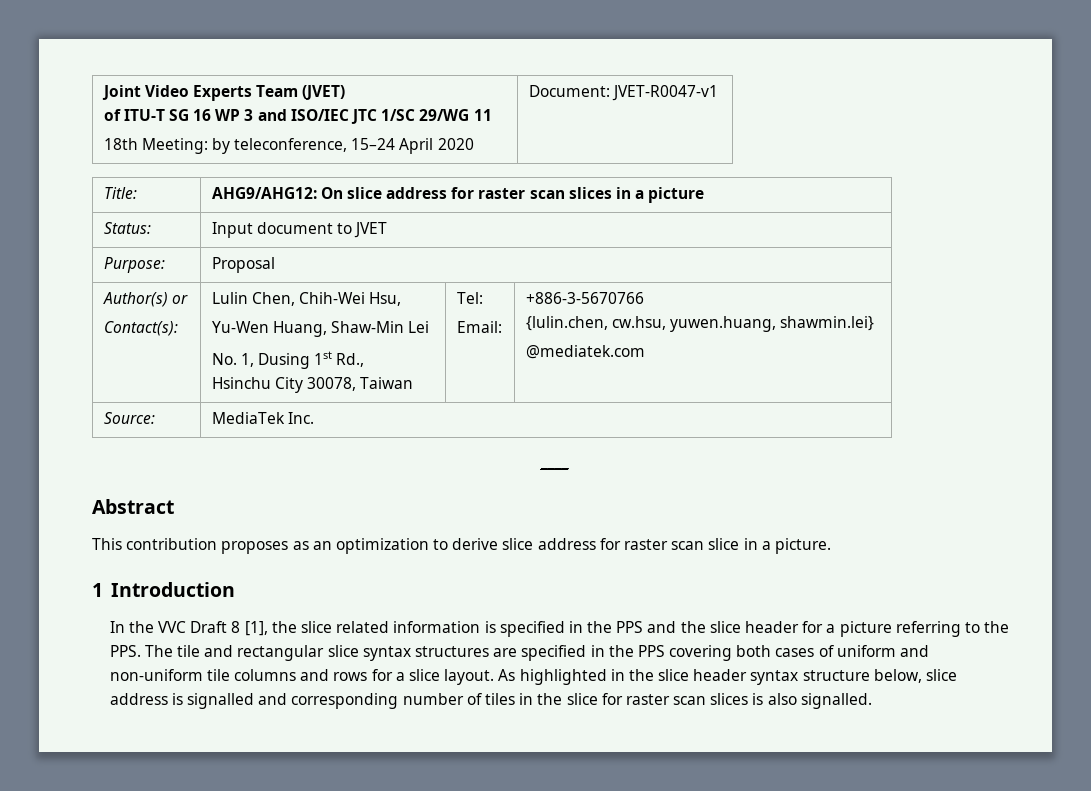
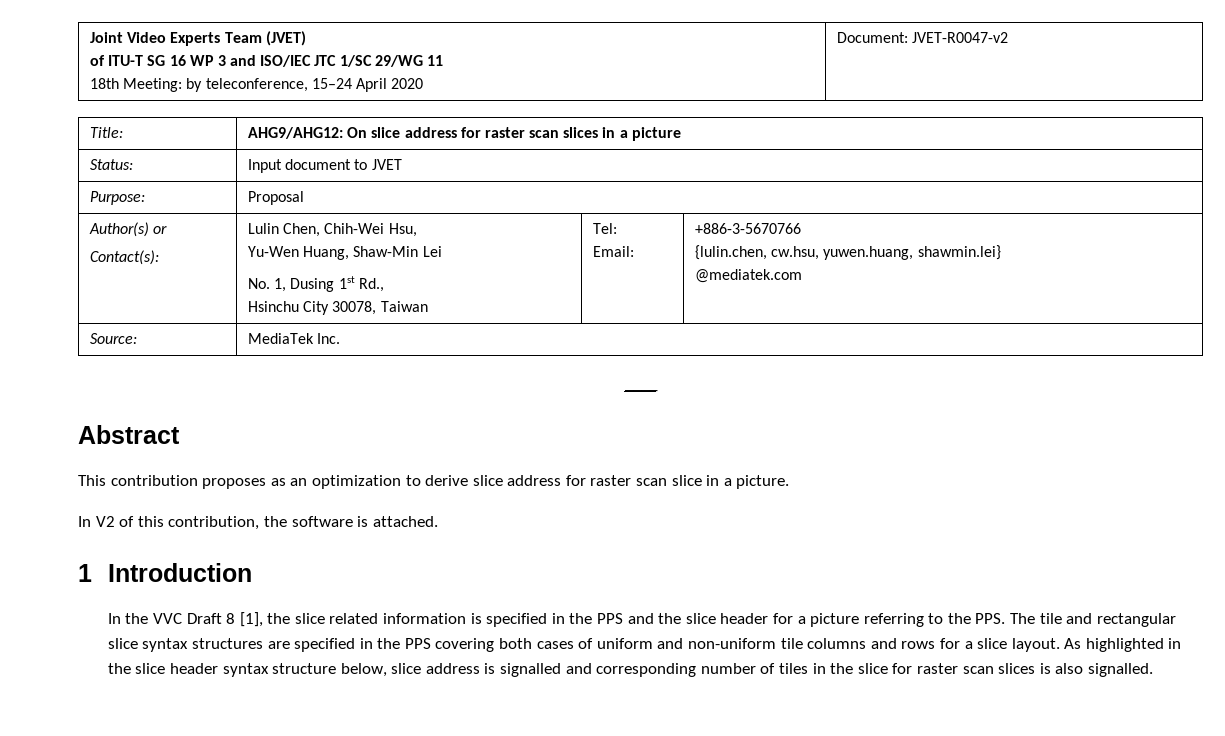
  Joint Video Experts Team (JVET)
  of ITU-T SG 16 WP 3 and ISO/IEC JTC 1/SC 29/WG 11
- 18th Meeting: by teleconference, 15–24 April 2020 | Document: JVET-R0047-v1
+ 18th Meeting: by teleconference, 15–24 April 2020 | Document: JVET-R0047-v2
+ In V2 of this contribution, the software is attached.

